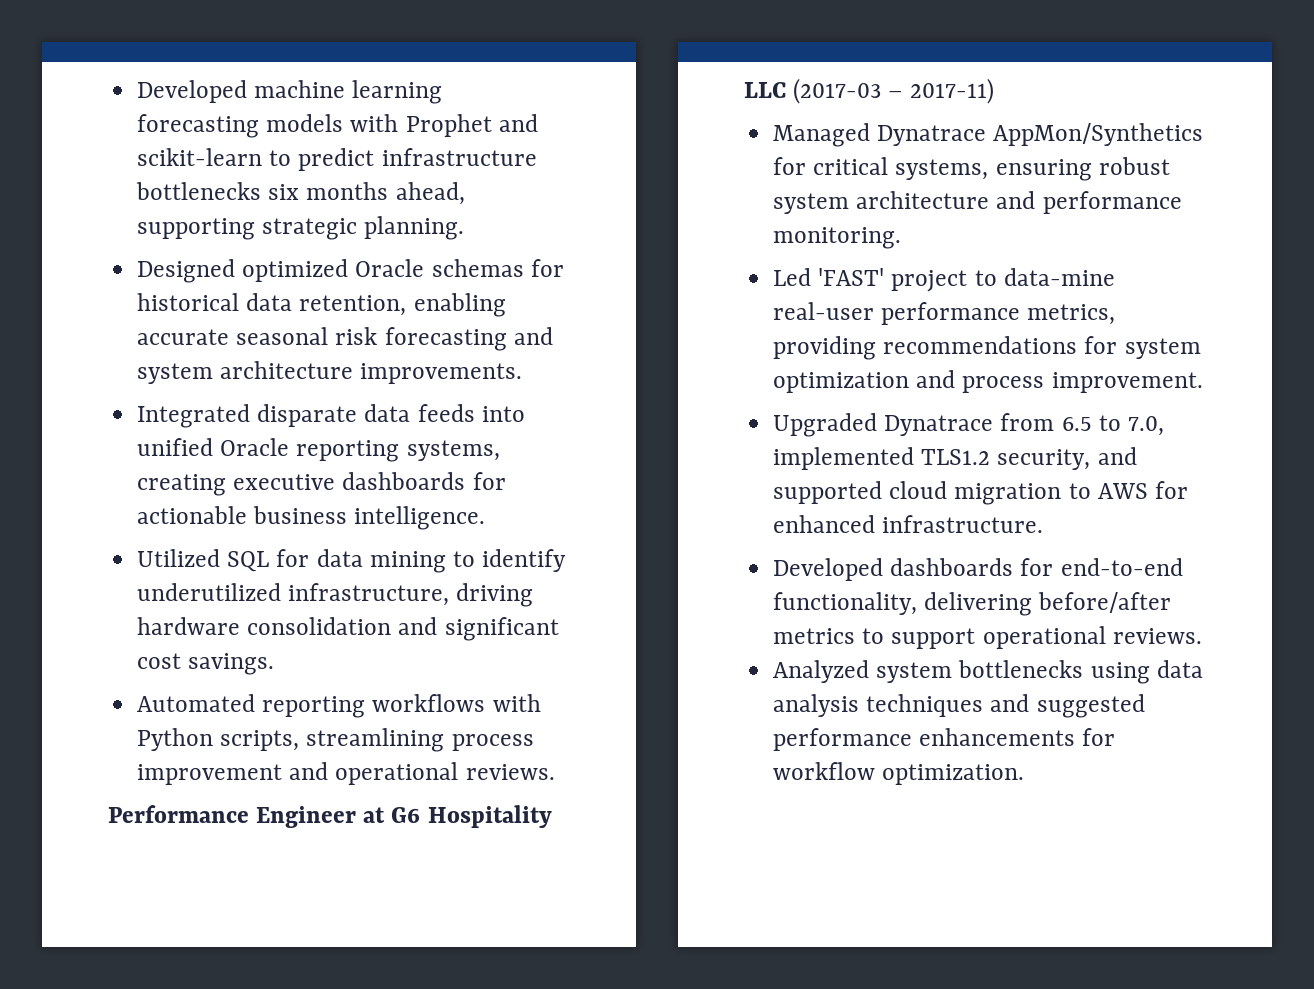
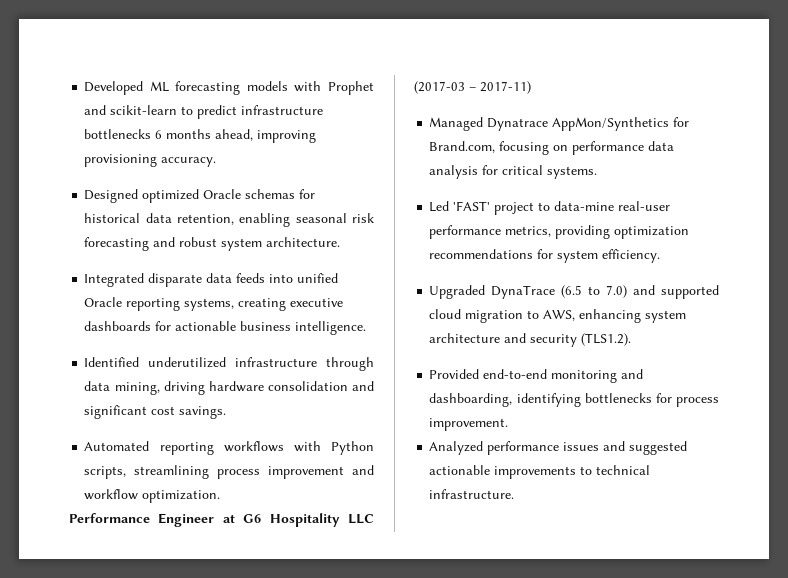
- Developed machine learning forecasting models with Prophet and scikit-learn to predict infrastructure bottlenecks six months ahead, supporting strategic planning.
+ Developed ML forecasting models with Prophet and scikit-learn to predict infrastructure bottlenecks 6 months ahead, improving provisioning accuracy.
- Designed optimized Oracle schemas for historical data retention, enabling accurate seasonal risk forecasting and system architecture improvements.
+ Designed optimized Oracle schemas for historical data retention, enabling seasonal risk forecasting and robust system architecture.
- Utilized SQL for data mining to identify underutilized infrastructure, driving hardware consolidation and significant cost savings.
+ Identified underutilized infrastructure through data mining, driving hardware consolidation and significant cost savings.
- Automated reporting workflows with Python scripts, streamlining process improvement and operational reviews.
+ Automated reporting workflows with Python scripts, streamlining process improvement and workflow optimization.
- Managed Dynatrace AppMon/Synthetics for critical systems, ensuring robust system architecture and performance monitoring.
+ Managed Dynatrace AppMon/Synthetics for Brand.com, focusing on performance data analysis for critical systems.
- Led 'FAST' project to data-mine real-user performance metrics, providing recommendations for system optimization and process improvement.
- Upgraded Dynatrace from 6.5 to 7.0, implemented TLS1.2 security, and supported cloud migration to AWS for enhanced infrastructure.
- Developed dashboards for end-to-end functionality, delivering before/after metrics to support operational reviews.
- Analyzed system bottlenecks using data analysis techniques and suggested performance enhancements for workflow optimization.
+ Led 'FAST' project to data-mine real-user performance metrics, providing optimization recommendations for system efficiency.
+ Upgraded DynaTrace (6.5 to 7.0) and supported cloud migration to AWS, enhancing system architecture and security (TLS1.2).
+ Provided end-to-end monitoring and dashboarding, identifying bottlenecks for process improvement.
+ Analyzed performance issues and suggested actionable improvements to technical infrastructure.

